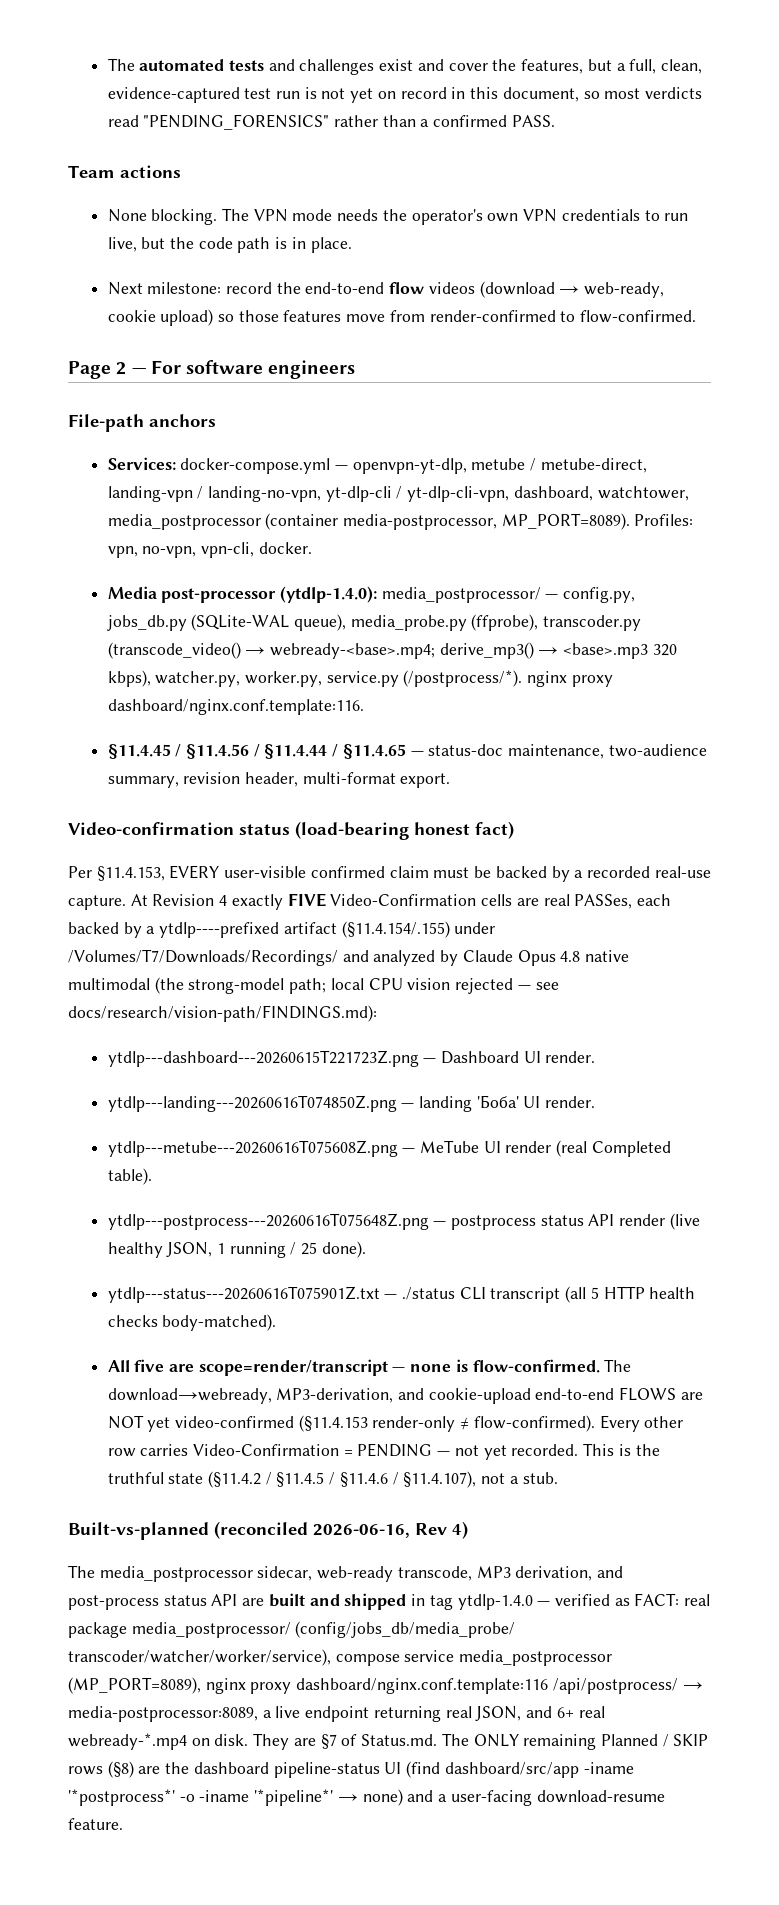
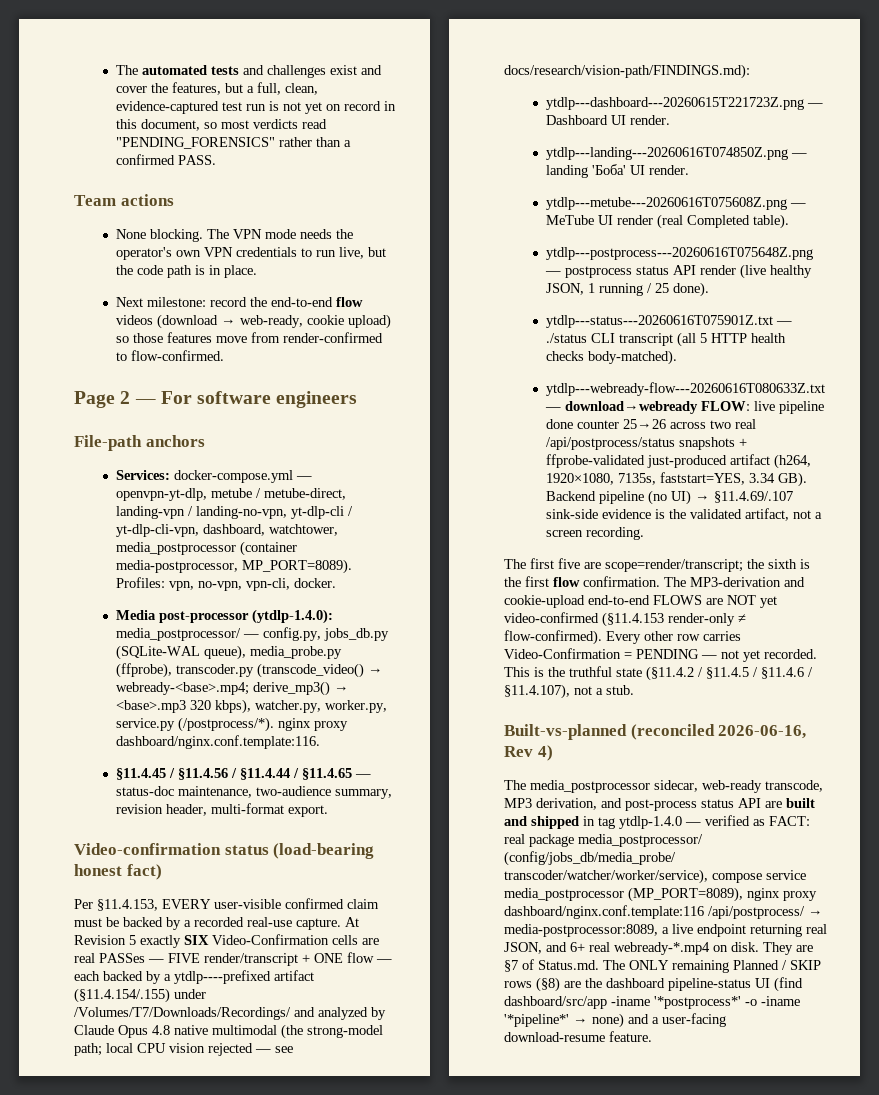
- At Revision 4 exactly FIVE Video-Confirmation cells are real PASSes, each backed by a ytdlp----prefixed artifact (§11.4.154/.155) under /Volumes/T7/Downloads/Recordings/ and analyzed by Claude Opus 4.8 native multimodal (the strong-model path; local CPU vision rejected — see docs/research/vision-path/FINDINGS.md):
+ At Revision 5 exactly SIX Video-Confirmation cells are real PASSes — FIVE render/transcript + ONE flow — each backed by a ytdlp----prefixed artifact (§11.4.154/.155) under /Volumes/T7/Downloads/Recordings/ and analyzed by Claude Opus 4.8 native multimodal (the strong-model path; local CPU vision rejected — see docs/research/vision-path/FINDINGS.md):
- All five are scope=render/transcript — none is flow-confirmed. The download→webready, MP3-derivation, and cookie-upload end-to-end FLOWS are NOT yet video-confirmed (§11.4.153 render-only ≠ flow-confirmed).
+ ytdlp---webready-flow---20260616T080633Z.txt — download→webready FLOW: live pipeline done counter 25→26 across two real /api/postprocess/status snapshots + ffprobe-validated just-produced artifact (h264, 1920×1080, 7135s, faststart=YES, 3.34 GB). Backend pipeline (no UI) → §11.4.69/.107 sink-side evidence is the validated artifact, not a screen recording.
+ The first five are scope=render/transcript; the sixth is the first flow confirmation. The MP3-derivation and cookie-upload end-to-end FLOWS are NOT yet video-confirmed (§11.4.153 render-only ≠ flow-confirmed).

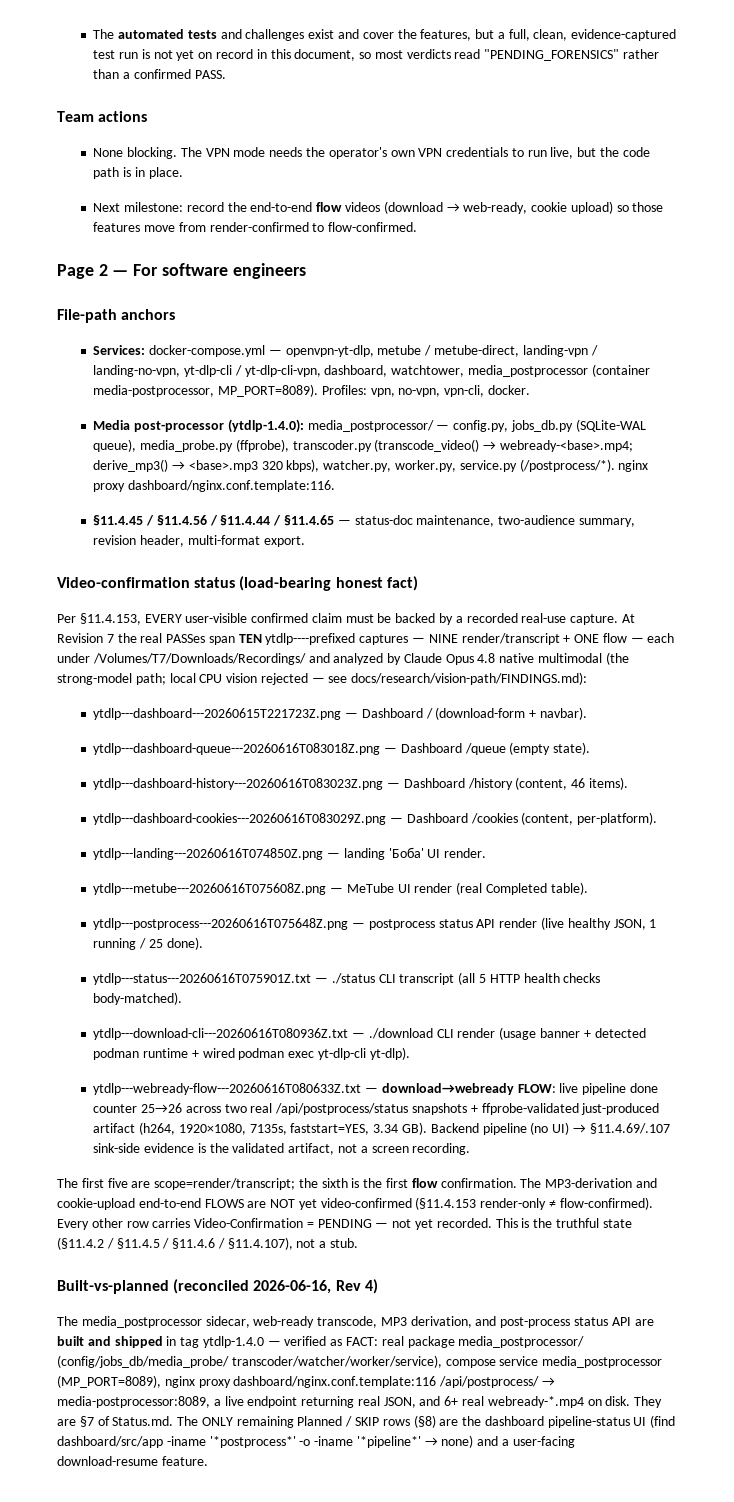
- At Revision 5 exactly SIX Video-Confirmation cells are real PASSes — FIVE render/transcript + ONE flow — each backed by a ytdlp----prefixed artifact (§11.4.154/.155) under /Volumes/T7/Downloads/Recordings/ and analyzed by Claude Opus 4.8 native multimodal (the strong-model path; local CPU vision rejected — see docs/research/vision-path/FINDINGS.md):
+ At Revision 7 the real PASSes span TEN ytdlp----prefixed captures — NINE render/transcript + ONE flow — each under /Volumes/T7/Downloads/Recordings/ and analyzed by Claude Opus 4.8 native multimodal (the strong-model path; local CPU vision rejected — see docs/research/vision-path/FINDINGS.md):
- ytdlp---dashboard---20260615T221723Z.png — Dashboard UI render.
+ ytdlp---dashboard---20260615T221723Z.png — Dashboard / (download-form + navbar).
+ ytdlp---dashboard-queue---20260616T083018Z.png — Dashboard /queue (empty state).
+ ytdlp---dashboard-history---20260616T083023Z.png — Dashboard /history (content, 46 items).
+ ytdlp---dashboard-cookies---20260616T083029Z.png — Dashboard /cookies (content, per-platform).
+ ytdlp---download-cli---20260616T080936Z.txt — ./download CLI render (usage banner + detected podman runtime + wired podman exec yt-dlp-cli yt-dlp).

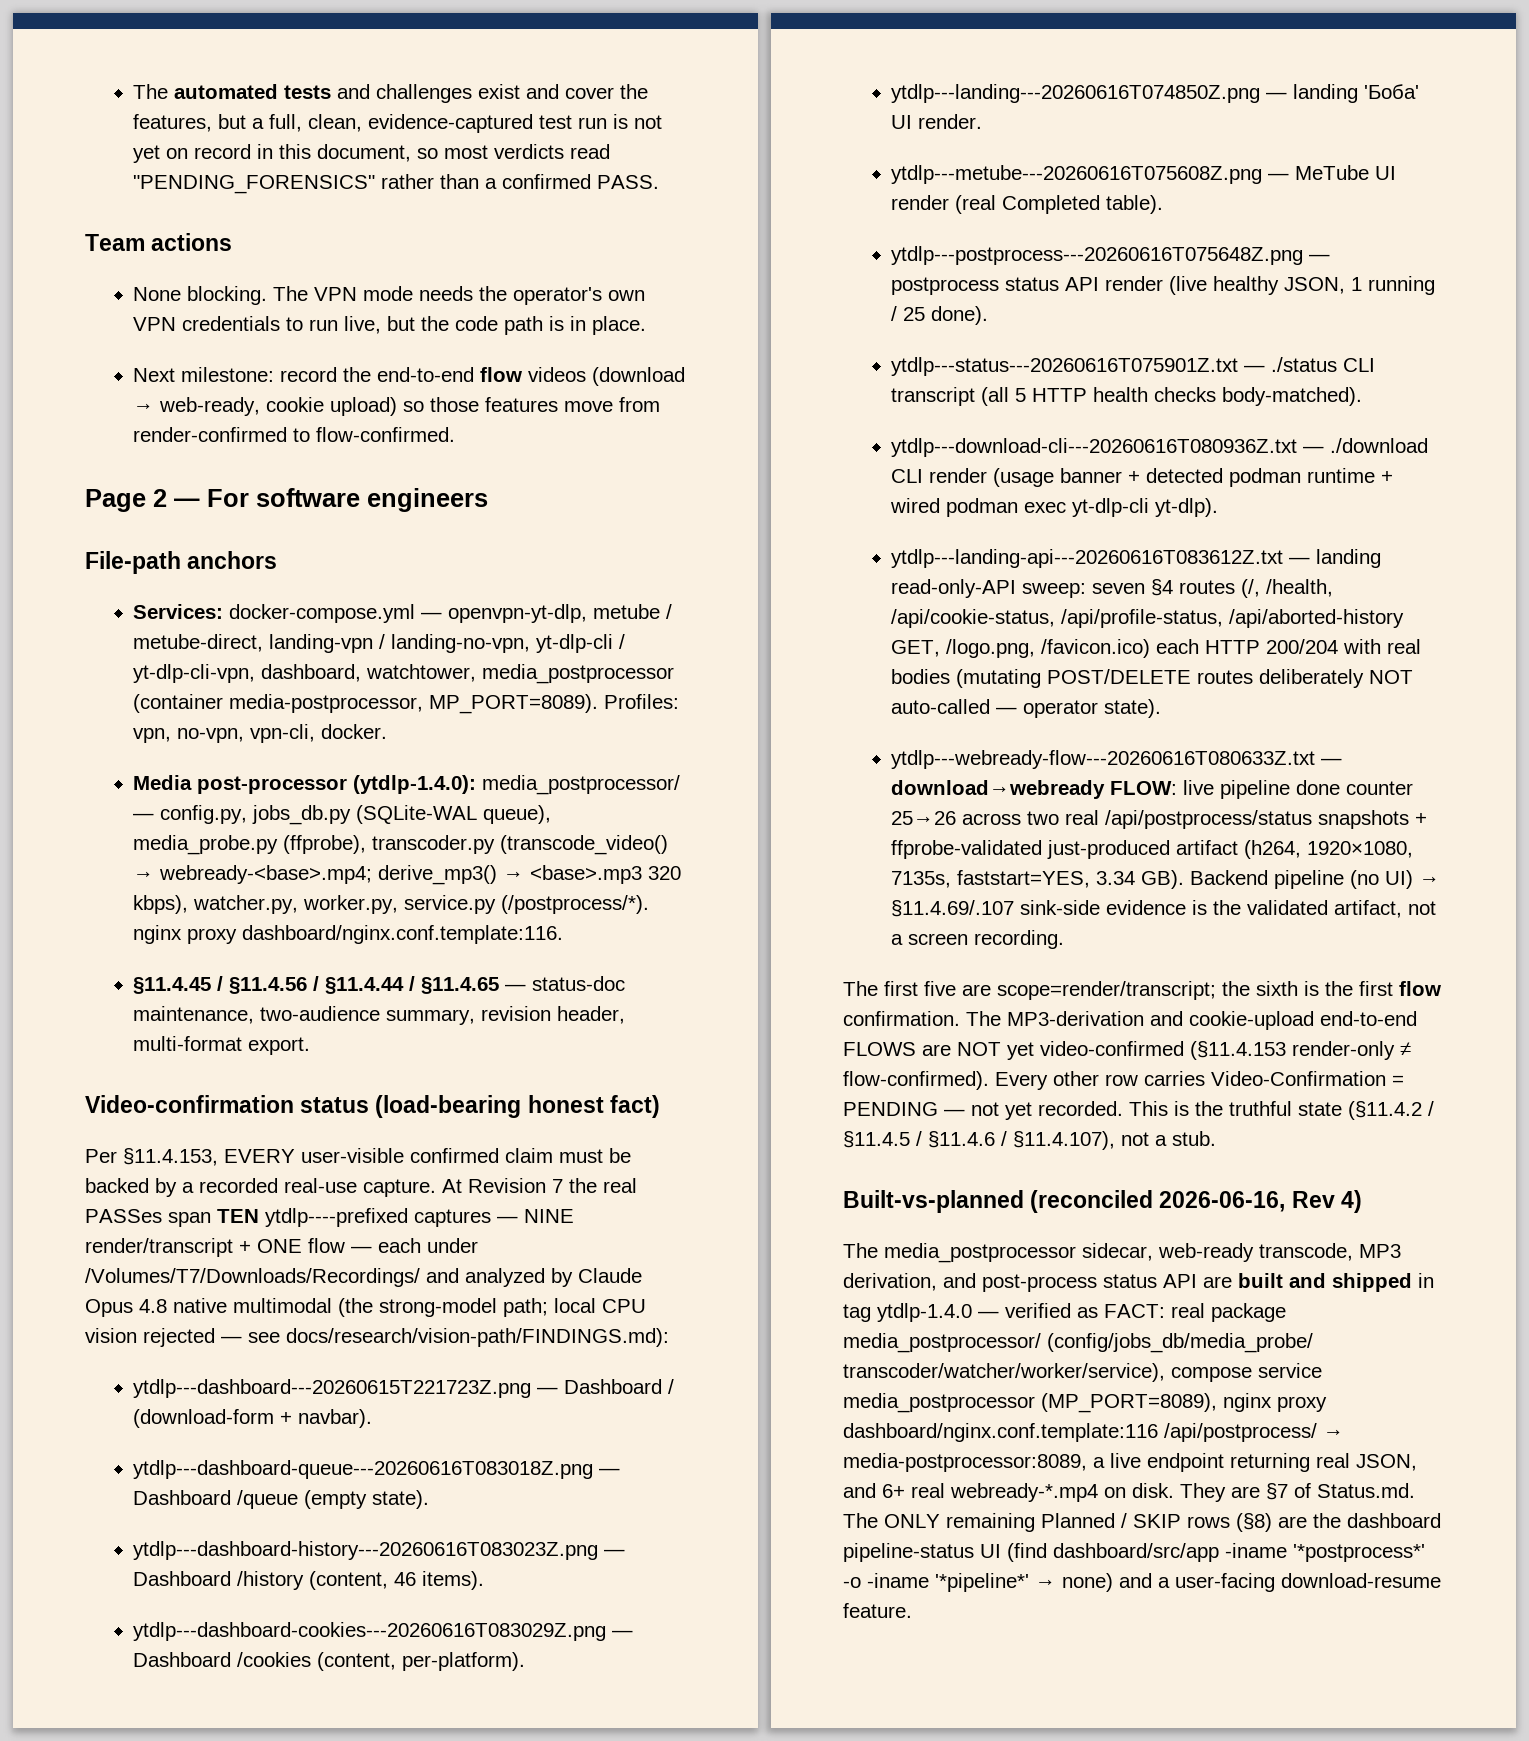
+ ytdlp---landing-api---20260616T083612Z.txt — landing read-only-API sweep: seven §4 routes (/, /health, /api/cookie-status, /api/profile-status, /api/aborted-history GET, /logo.png, /favicon.ico) each HTTP 200/204 with real bodies (mutating POST/DELETE routes deliberately NOT auto-called — operator state).

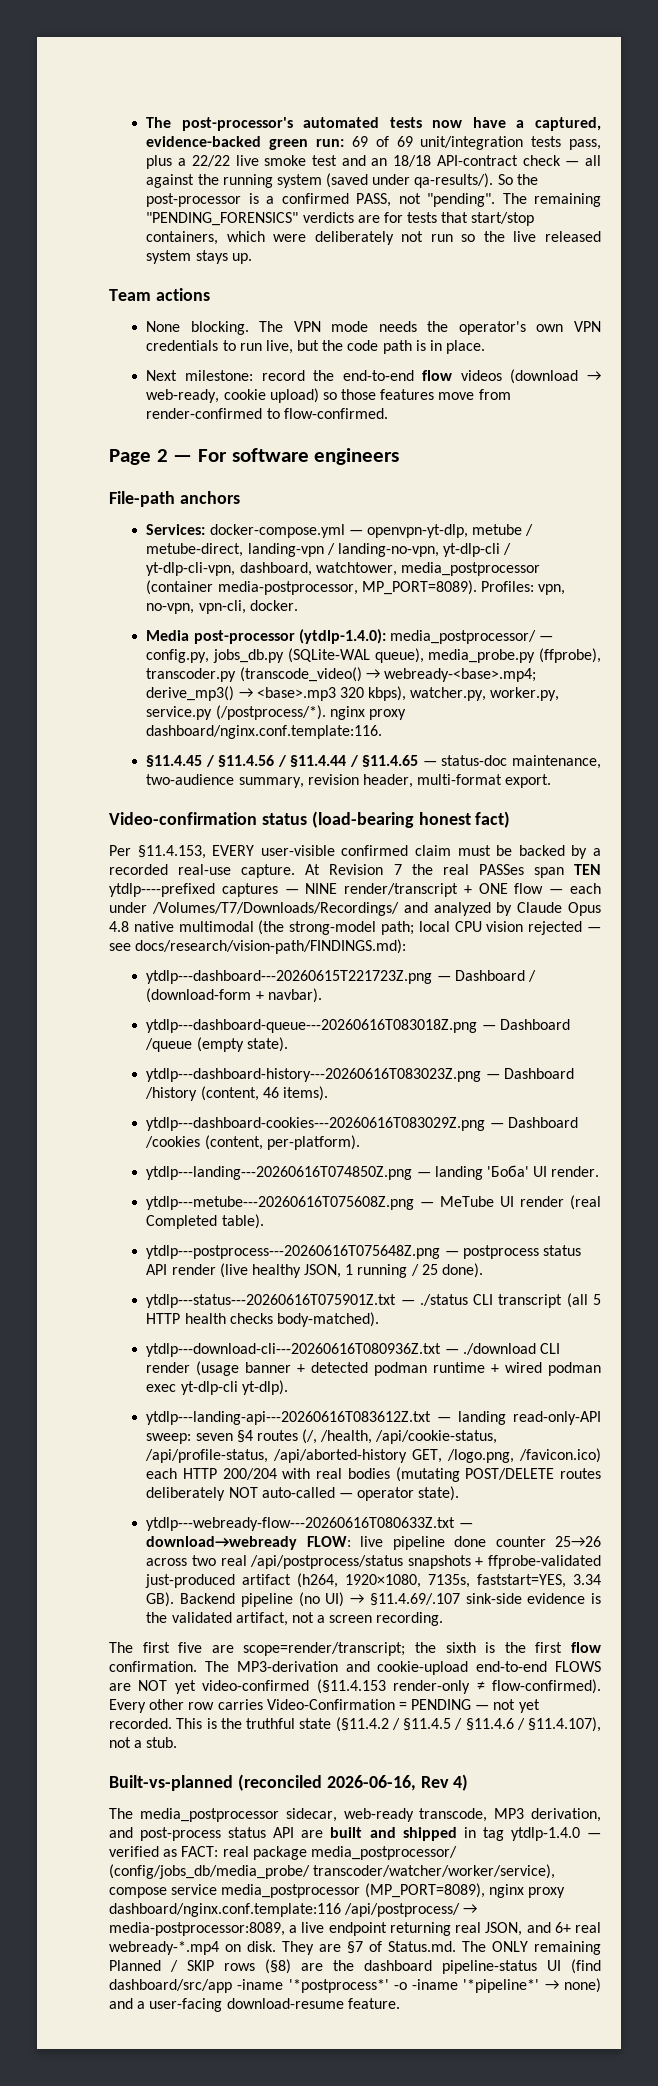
- The automated tests and challenges exist and cover the features, but a full, clean, evidence-captured test run is not yet on record in this document, so most verdicts read "PENDING_FORENSICS" rather than a confirmed PASS.
+ The post-processor's automated tests now have a captured, evidence-backed green run: 69 of 69 unit/integration tests pass, plus a 22/22 live smoke test and an 18/18 API-contract check — all against the running system (saved under qa-results/). So the post-processor is a confirmed PASS, not "pending". The remaining "PENDING_FORENSICS" verdicts are for tests that start/stop containers, which were deliberately not run so the live released system stays up.

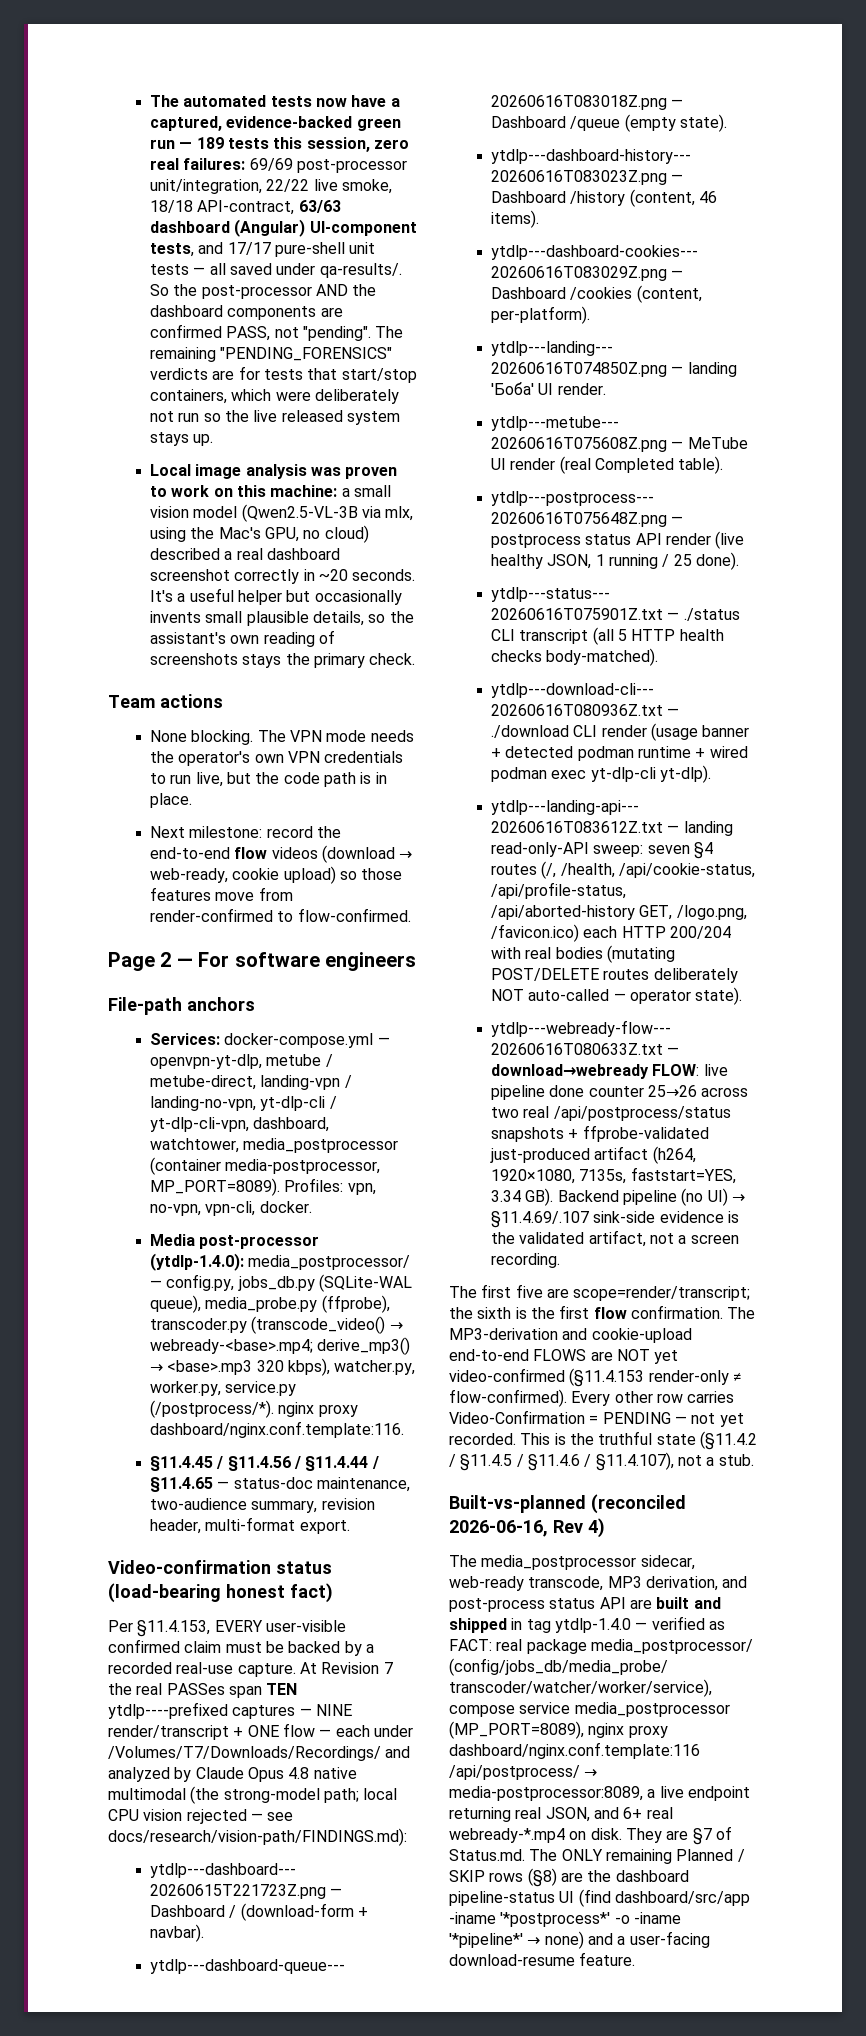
- The post-processor's automated tests now have a captured, evidence-backed green run: 69 of 69 unit/integration tests pass, plus a 22/22 live smoke test and an 18/18 API-contract check — all against the running system (saved under qa-results/). So the post-processor is a confirmed PASS, not "pending".
+ The automated tests now have a captured, evidence-backed green run — 189 tests this session, zero real failures: 69/69 post-processor unit/integration, 22/22 live smoke, 18/18 API-contract, 63/63 dashboard (Angular) UI-component tests, and 17/17 pure-shell unit tests — all saved under qa-results/. So the post-processor AND the dashboard components are confirmed PASS, not "pending".
+ Local image analysis was proven to work on this machine: a small vision model (Qwen2.5-VL-3B via mlx, using the Mac's GPU, no cloud) described a real dashboard screenshot correctly in ~20 seconds. It's a useful helper but occasionally invents small plausible details, so the assistant's own reading of screenshots stays the primary check.

